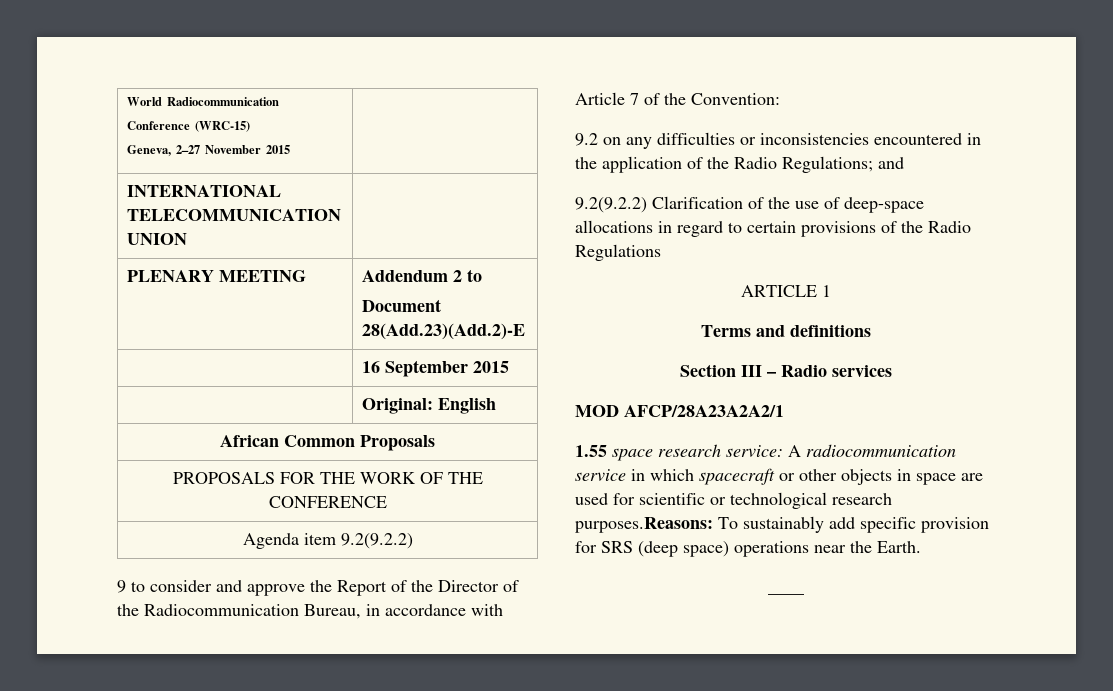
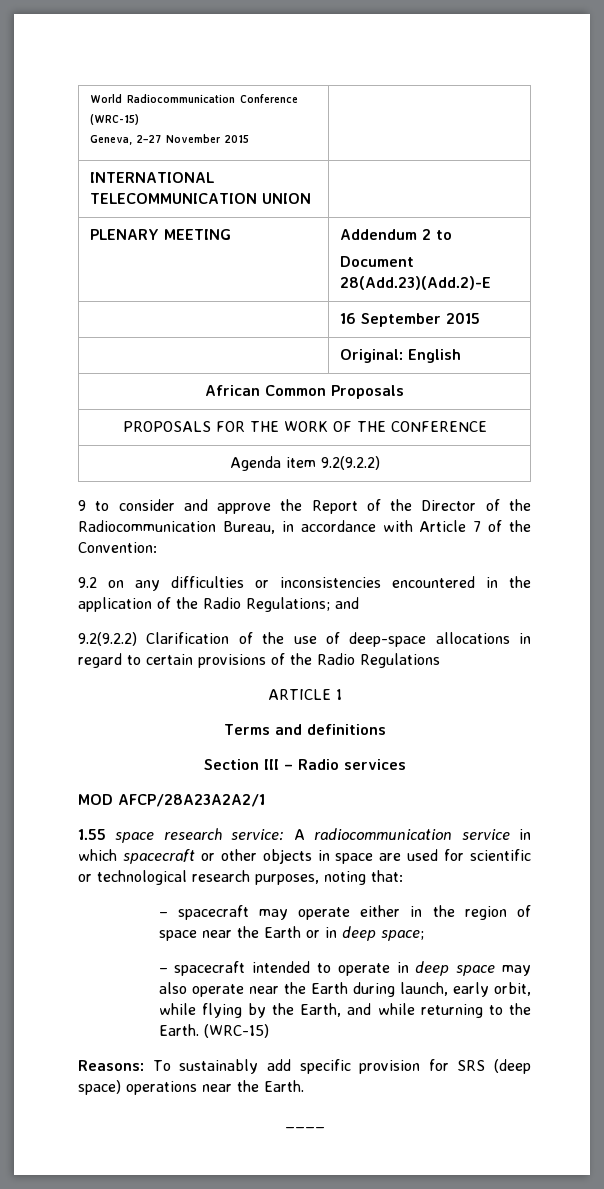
- 1.55 space research service: A radiocommunication service in which spacecraft or other objects in space are used for scientific or technological research purposes.Reasons: To sustainably add specific provision for SRS (deep space) operations near the Earth.
+ 1.55 space research service: A radiocommunication service in which spacecraft or other objects in space are used for scientific or technological research purposes, noting that:
+ – spacecraft may operate either in the region of space near the Earth or in deep space;
+ – spacecraft intended to operate in deep space may also operate near the Earth during launch, early orbit, while flying by the Earth, and while returning to the Earth. (WRC-15)
+ Reasons: To sustainably add specific provision for SRS (deep space) operations near the Earth.

